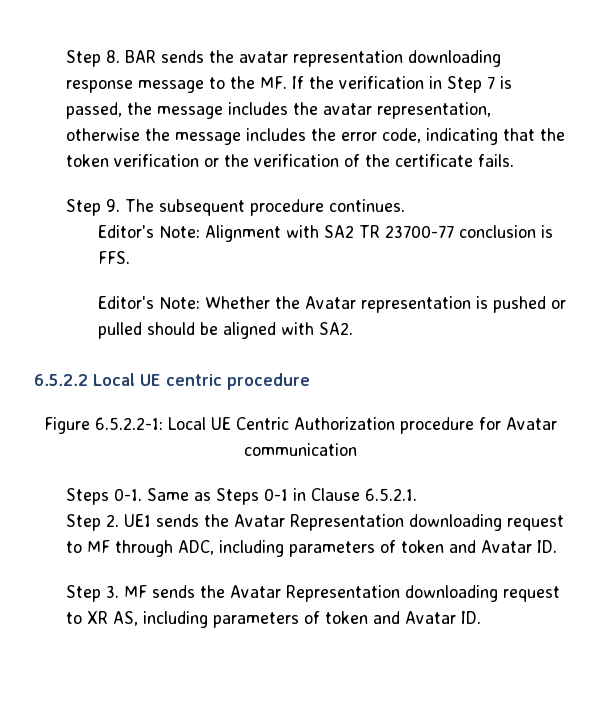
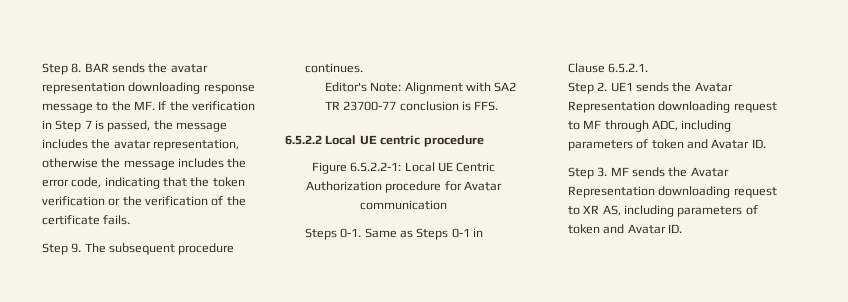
- Editor's Note: Whether the Avatar representation is pushed or pulled should be aligned with SA2.

